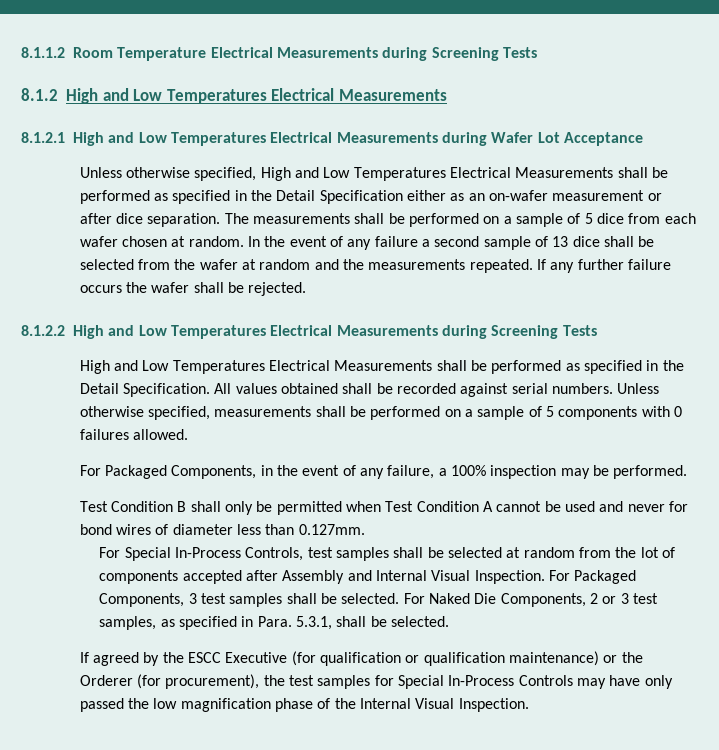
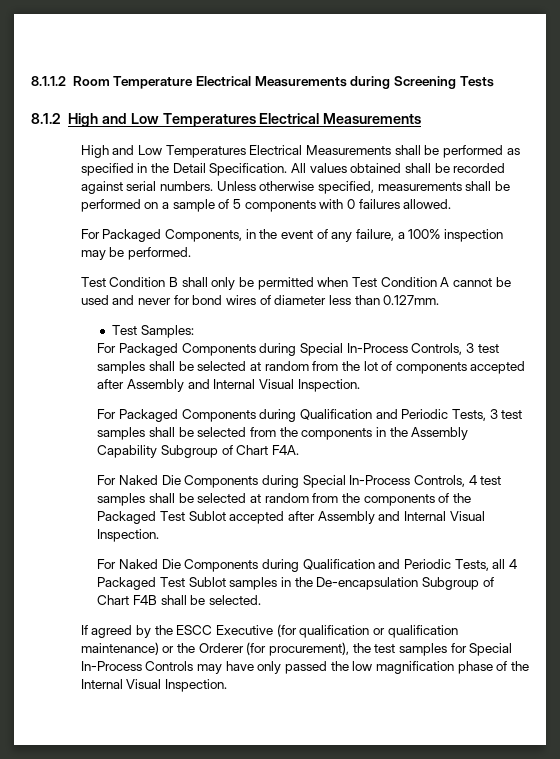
- 8.1.2.1 High and Low Temperatures Electrical Measurements during Wafer Lot Acceptance
- Unless otherwise specified, High and Low Temperatures Electrical Measurements shall be performed as specified in the Detail Specification either as an on-wafer measurement or after dice separation. The measurements shall be performed on a sample of 5 dice from each wafer chosen at random. In the event of any failure a second sample of 13 dice shall be selected from the wafer at random and the measurements repeated. If any further failure occurs the wafer shall be rejected.
- 8.1.2.2 High and Low Temperatures Electrical Measurements during Screening Tests
- For Special In-Process Controls, test samples shall be selected at random from the lot of components accepted after Assembly and Internal Visual Inspection. For Packaged Components, 3 test samples shall be selected. For Naked Die Components, 2 or 3 test samples, as specified in Para. 5.3.1, shall be selected.
+ Test Samples:
+ For Packaged Components during Special In-Process Controls, 3 test samples shall be selected at random from the lot of components accepted after Assembly and Internal Visual Inspection.
+ For Packaged Components during Qualification and Periodic Tests, 3 test samples shall be selected from the components in the Assembly Capability Subgroup of Chart F4A.
+ For Naked Die Components during Special In-Process Controls, 4 test samples shall be selected at random from the components of the Packaged Test Sublot accepted after Assembly and Internal Visual Inspection.
+ For Naked Die Components during Qualification and Periodic Tests, all 4 Packaged Test Sublot samples in the De-encapsulation Subgroup of Chart F4B shall be selected.

